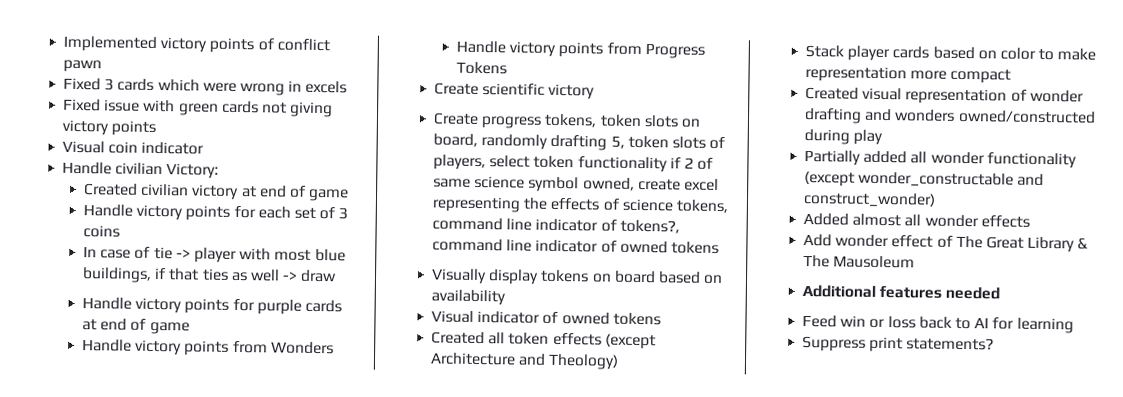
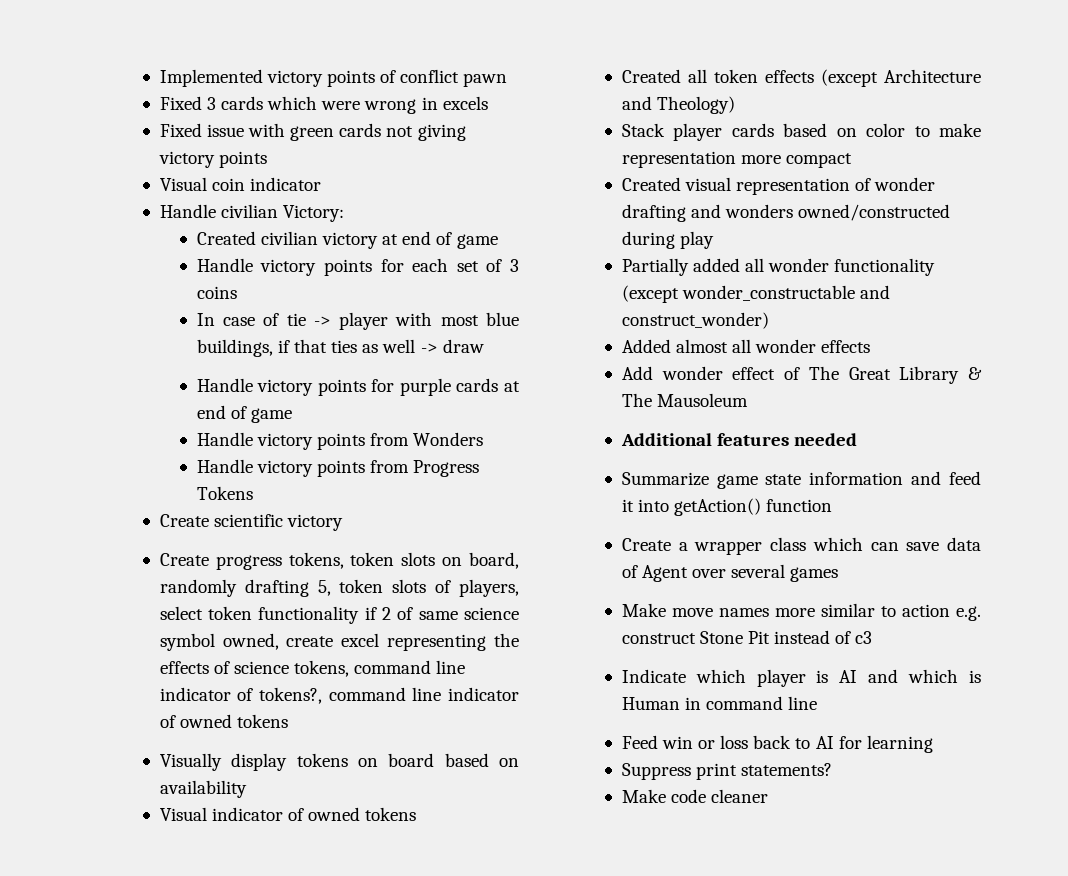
+ Summarize game state information and feed it into getAction() function
+ Create a wrapper class which can save data of Agent over several games
+ Make move names more similar to action e.g. construct Stone Pit instead of c3
+ Indicate which player is AI and which is Human in command line
+ Make code cleaner

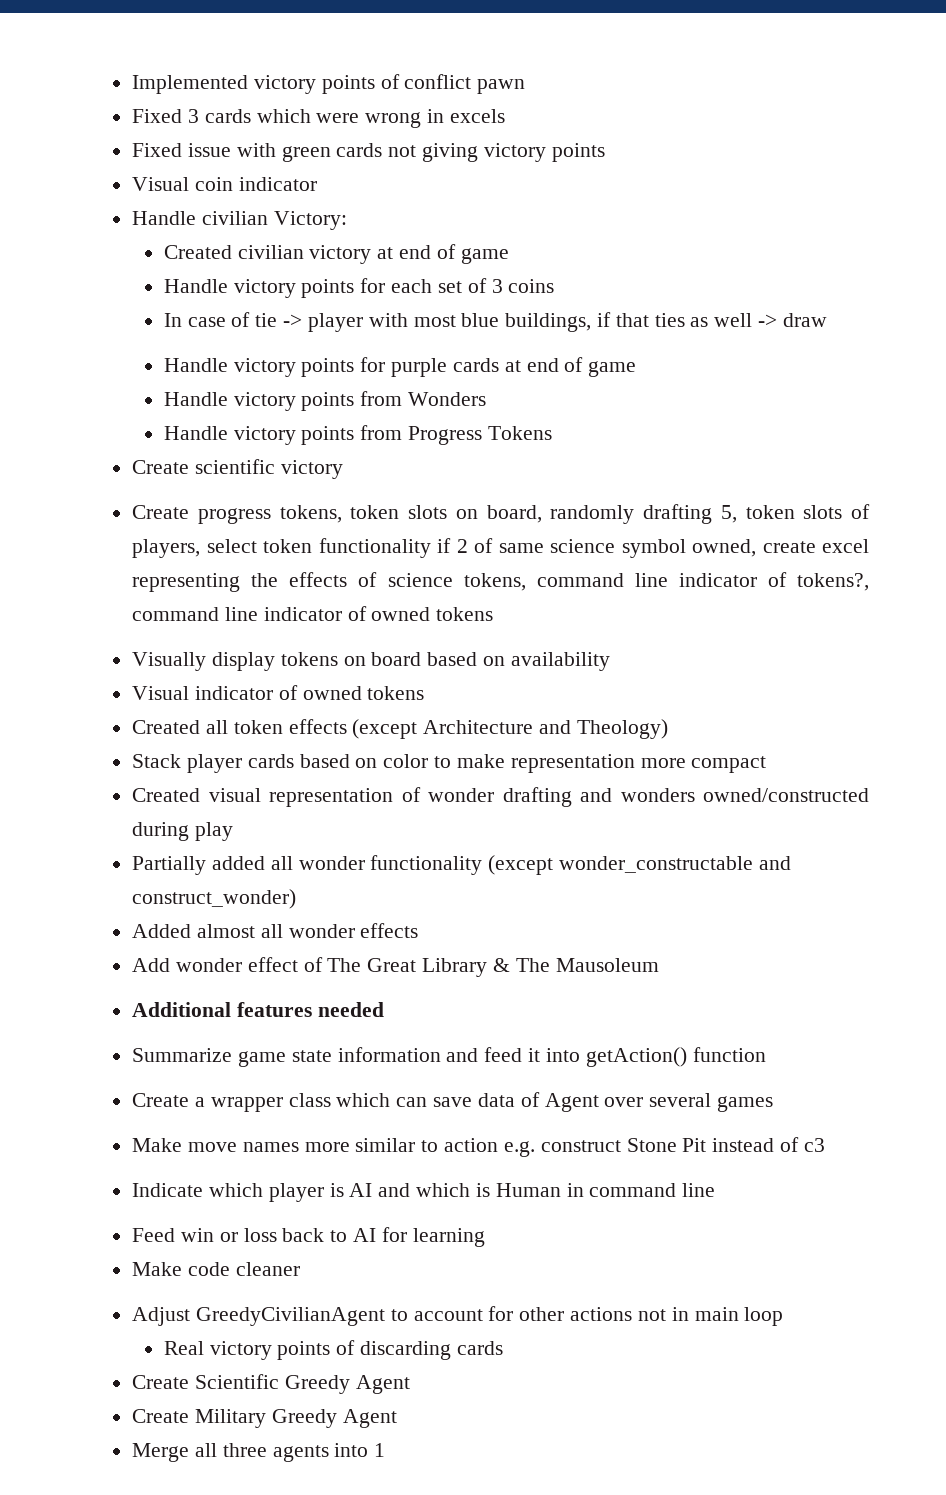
- Suppress print statements?
+ Adjust GreedyCivilianAgent to account for other actions not in main loop
+ Real victory points of discarding cards
+ Create Scientific Greedy Agent
+ Create Military Greedy Agent
+ Merge all three agents into 1

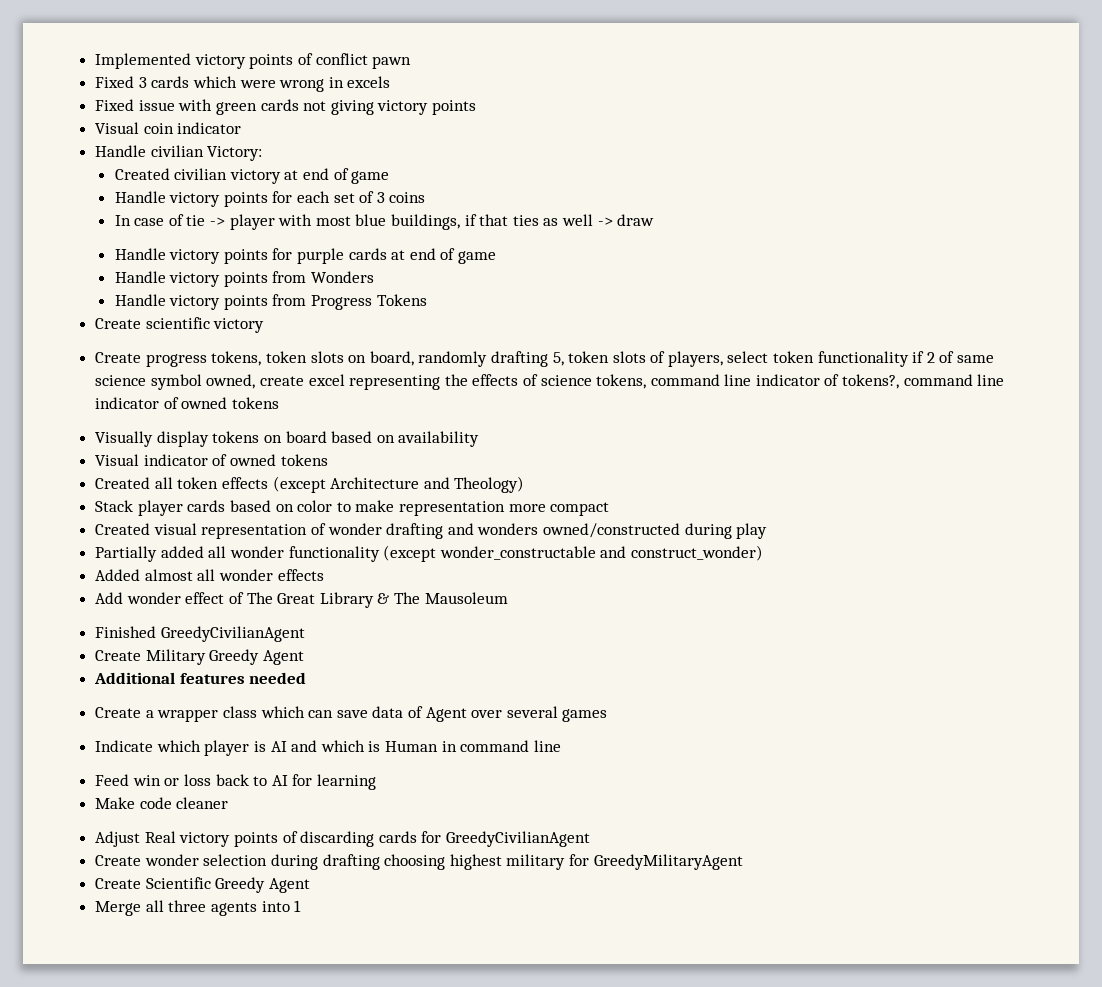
+ Finished GreedyCivilianAgent
+ Create Military Greedy Agent
  Additional features needed
- Summarize game state information and feed it into getAction() function
- Make move names more similar to action e.g. construct Stone Pit instead of c3
- Adjust GreedyCivilianAgent to account for other actions not in main loop
- Real victory points of discarding cards
+ Adjust Real victory points of discarding cards for GreedyCivilianAgent
+ Create wonder selection during drafting choosing highest military for GreedyMilitaryAgent
- Create Military Greedy Agent

